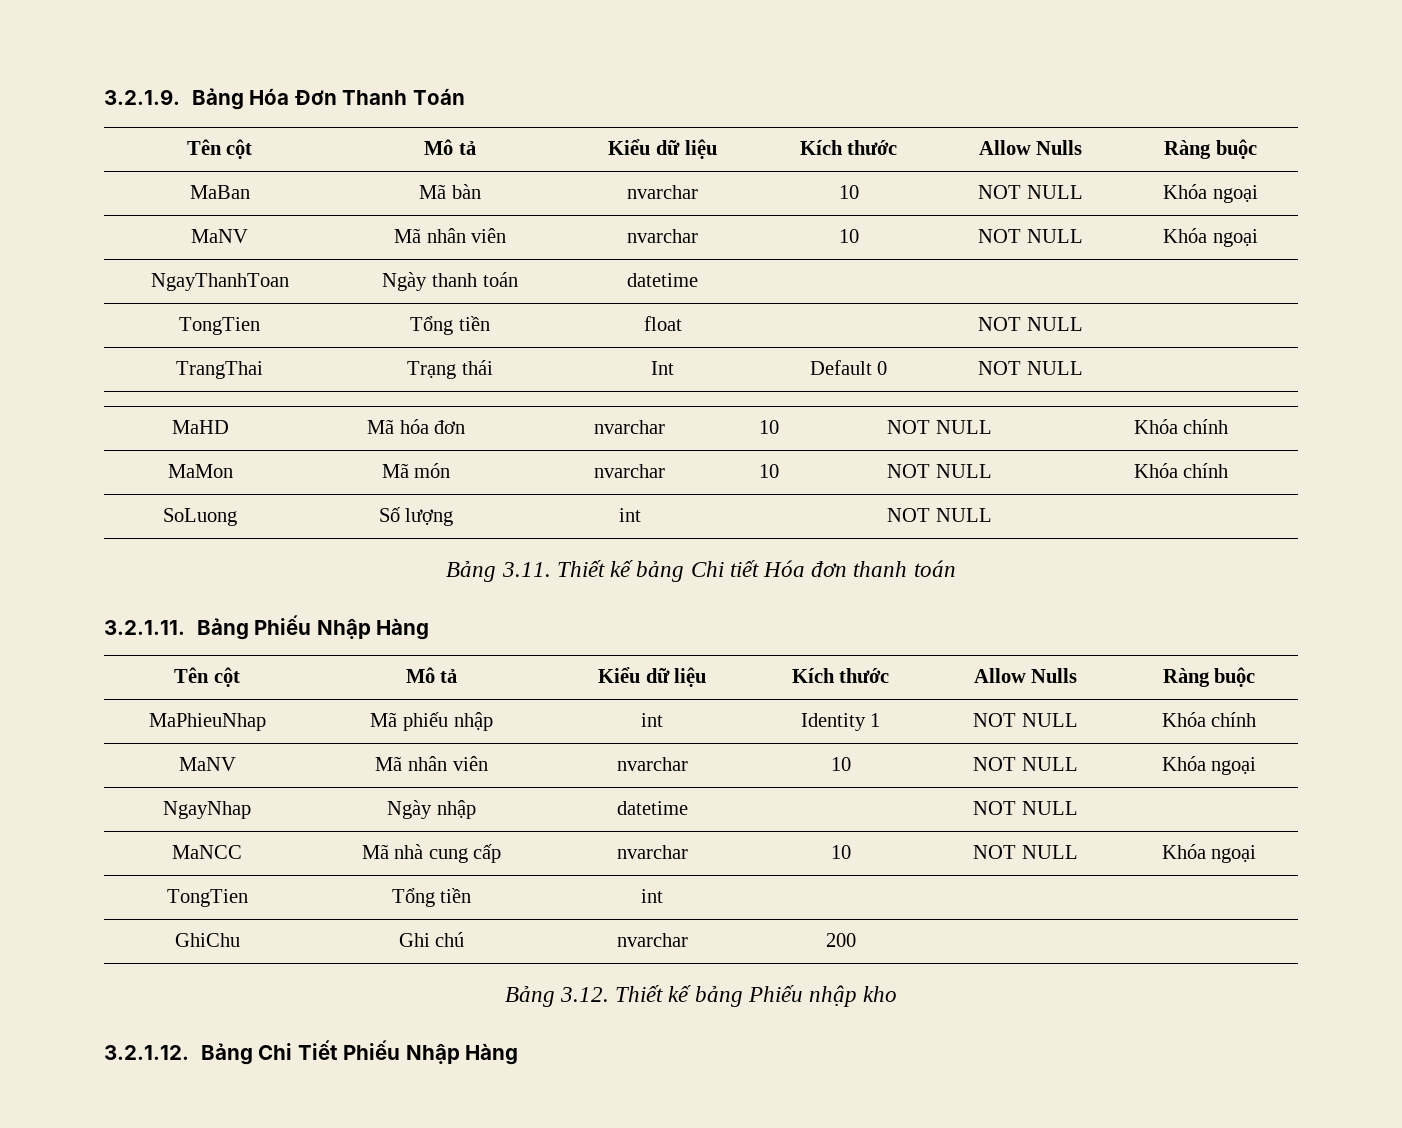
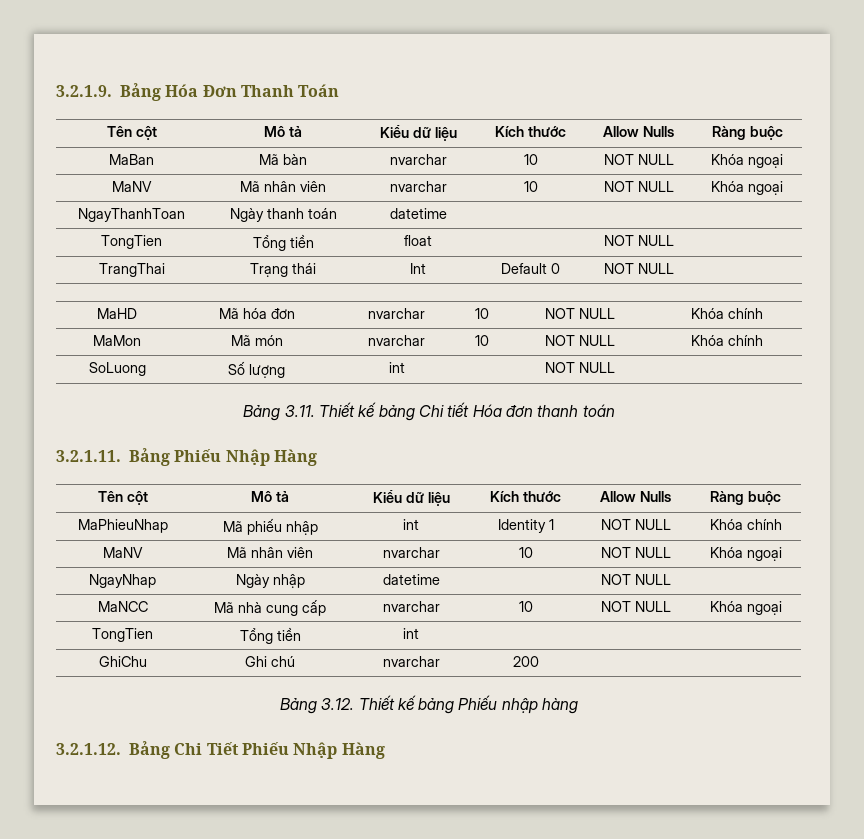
- Bảng 3.12. Thiết kế bảng Phiếu nhập kho
+ Bảng 3.12. Thiết kế bảng Phiếu nhập hàng

